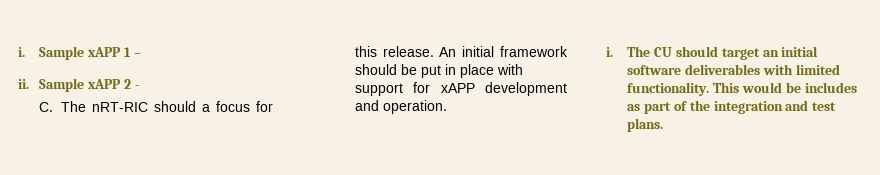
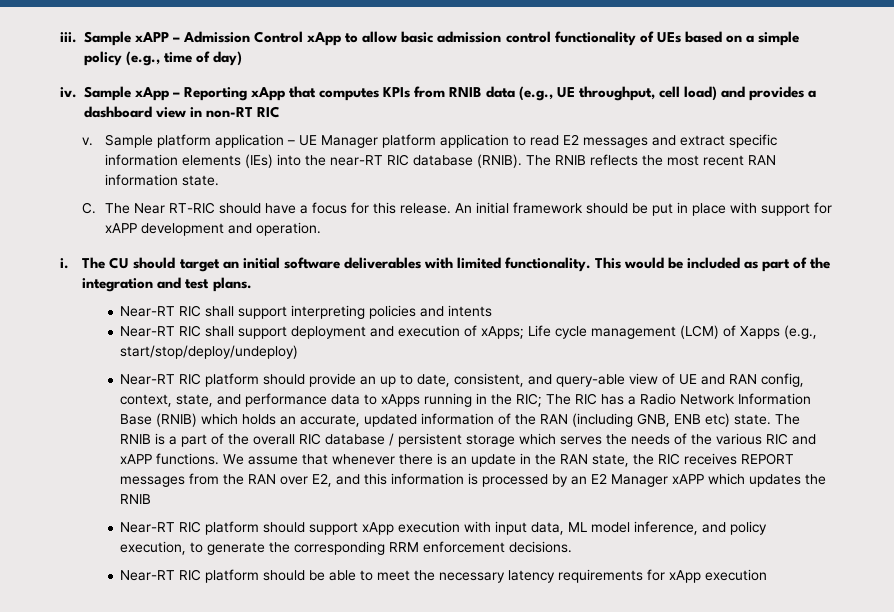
- i. Sample xAPP 1 –
- ii. Sample xAPP 2 -
- C. The nRT-RIC should a focus for this release.
+ iii. Sample xAPP – Admission Control xApp to allow basic admission control functionality of UEs based on a simple policy (e.g., time of day)
+ iv. Sample xApp – Reporting xApp that computes KPIs from RNIB data (e.g., UE throughput, cell load) and provides a dashboard view in non-RT RIC
+ v. Sample platform application – UE Manager platform application to read E2 messages and extract specific information elements (IEs) into the near-RT RIC database (RNIB). The RNIB reflects the most recent RAN information state.
+ C. The Near RT-RIC should have a focus for this release.
- This would be includes as part of the integration and test plans.
+ This would be included as part of the integration and test plans.
+ Near-RT RIC shall support interpreting policies and intents
+ Near-RT RIC shall support deployment and execution of xApps; Life cycle management (LCM) of Xapps (e.g., start/stop/deploy/undeploy)
+ Near-RT RIC platform should provide an up to date, consistent, and query-able view of UE and RAN config, context, state, and performance data to xApps running in the RIC; The RIC has a Radio Network Information Base (RNIB) which holds an accurate, updated information of the RAN (including GNB, ENB etc) state. The RNIB is a part of the overall RIC database / persistent storage which serves the needs of the various RIC and xAPP functions. We assume that whenever there is an update in the RAN state, the RIC receives REPORT messages from the RAN over E2, and this information is processed by an E2 Manager xAPP which updates the RNIB
+ Near-RT RIC platform should support xApp execution with input data, ML model inference, and policy execution, to generate the corresponding RRM enforcement decisions.
+ Near-RT RIC platform should be able to meet the necessary latency requirements for xApp execution

